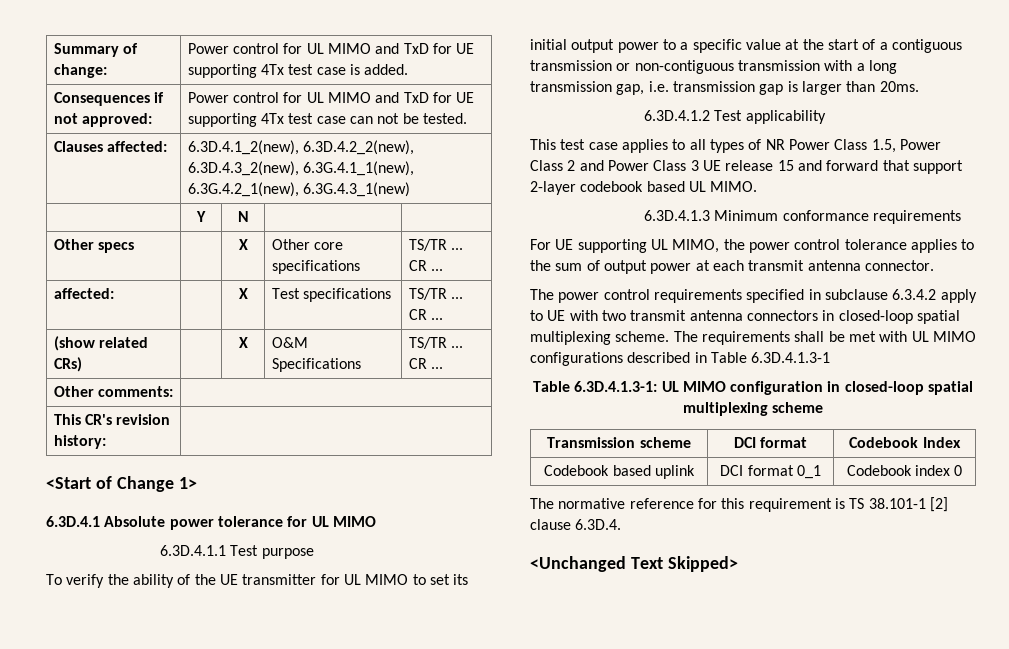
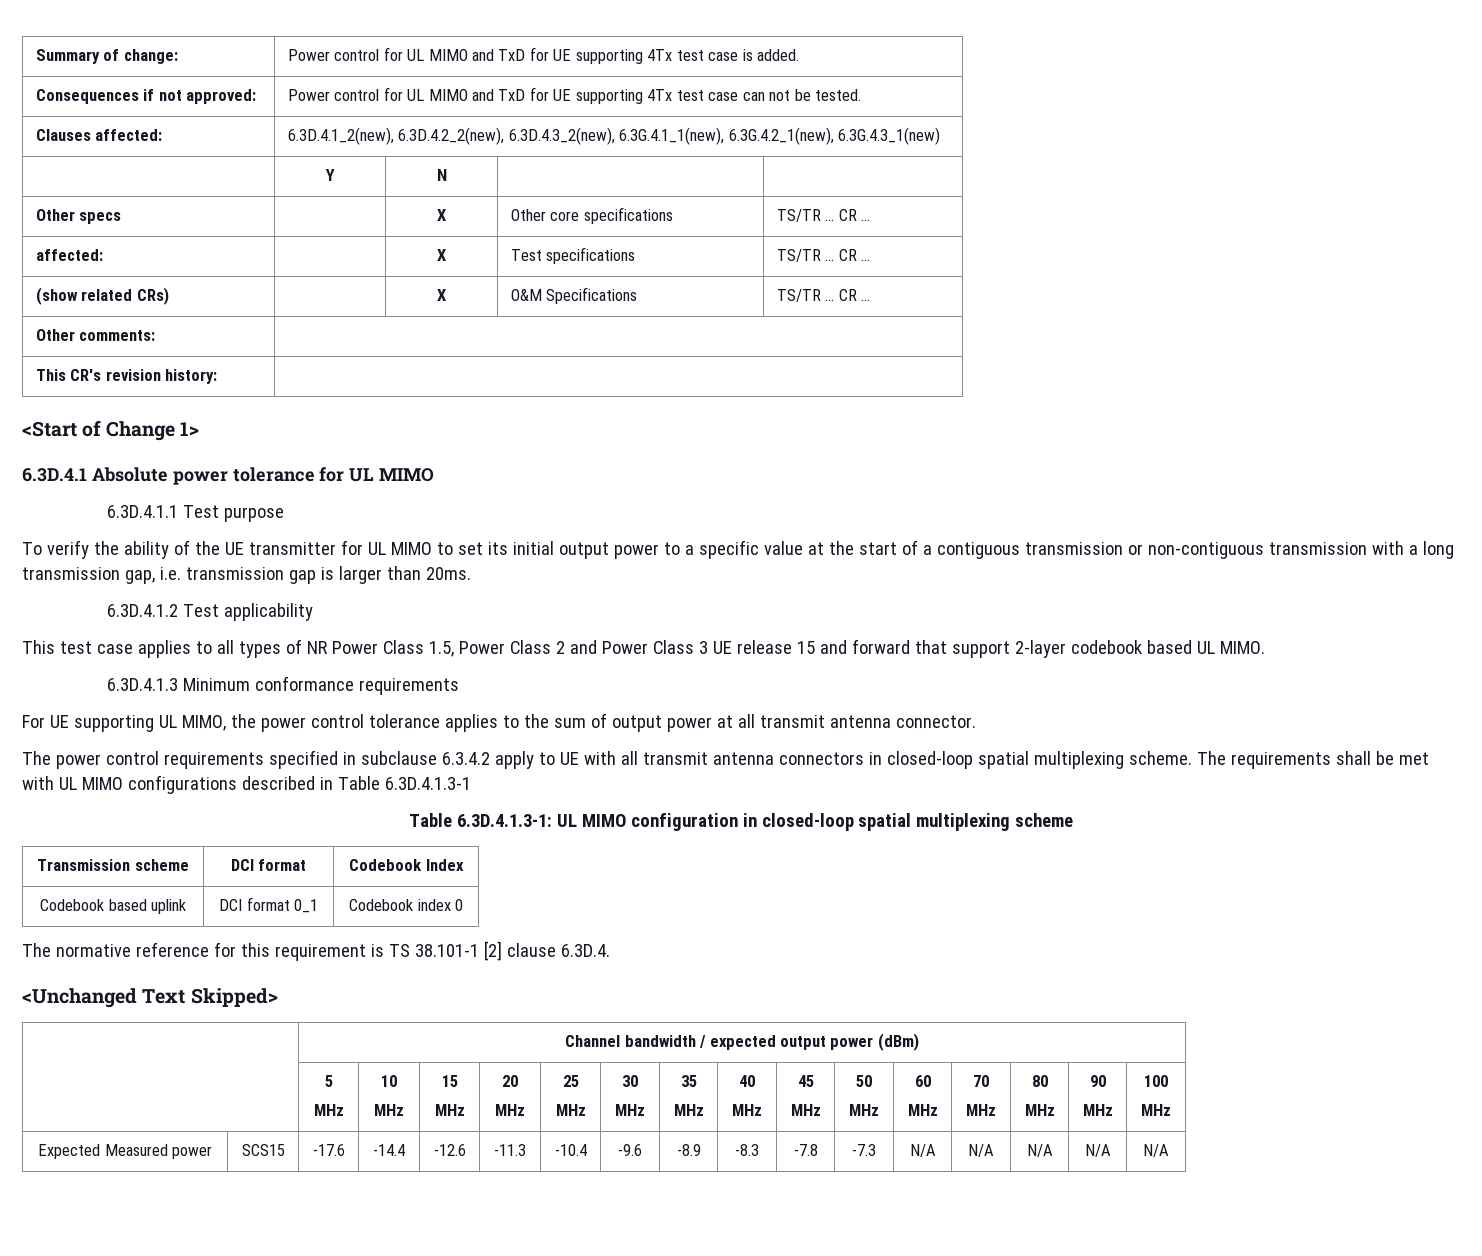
- For UE supporting UL MIMO, the power control tolerance applies to the sum of output power at each transmit antenna connector.
+ For UE supporting UL MIMO, the power control tolerance applies to the sum of output power at all transmit antenna connector.
- The power control requirements specified in subclause 6.3.4.2 apply to UE with two transmit antenna connectors in closed-loop spatial multiplexing scheme.
+ The power control requirements specified in subclause 6.3.4.2 apply to UE with all transmit antenna connectors in closed-loop spatial multiplexing scheme.
+ | Channel bandwidth / expected output power (dBm)
+ | 5
+ MHz | 10
+ MHz | 15
+ MHz | 20
+ MHz | 25
+ MHz | 30
+ MHz | 35
+ MHz | 40
+ MHz | 45
+ MHz | 50
+ MHz | 60
+ MHz | 70
+ MHz | 80
+ MHz | 90
+ MHz | 100
+ MHz
+ Expected Measured power | SCS15 | -17.6 | -14.4 | -12.6 | -11.3 | -10.4 | -9.6 | -8.9 | -8.3 | -7.8 | -7.3 | N/A | N/A | N/A | N/A | N/A

